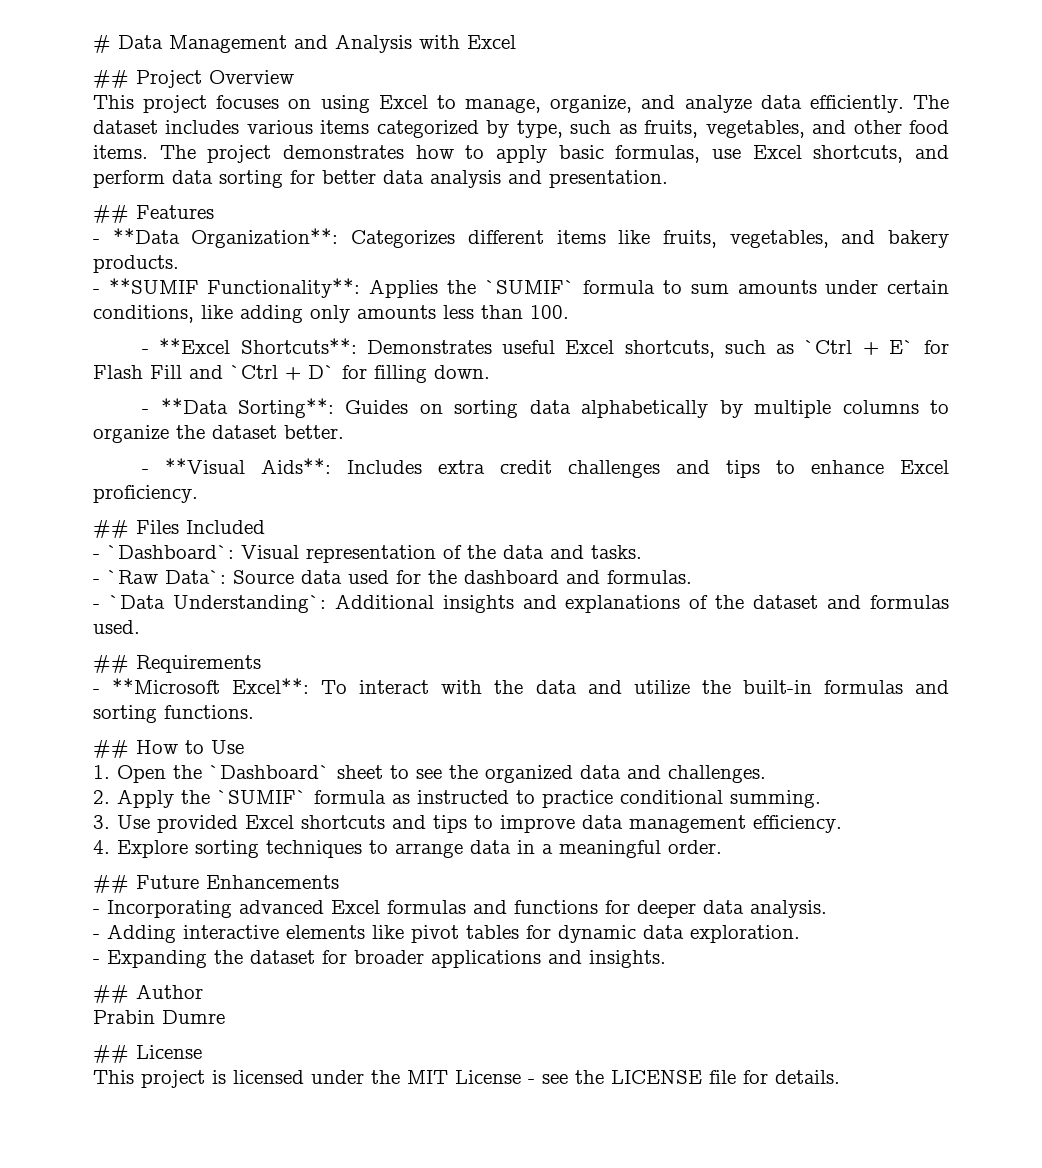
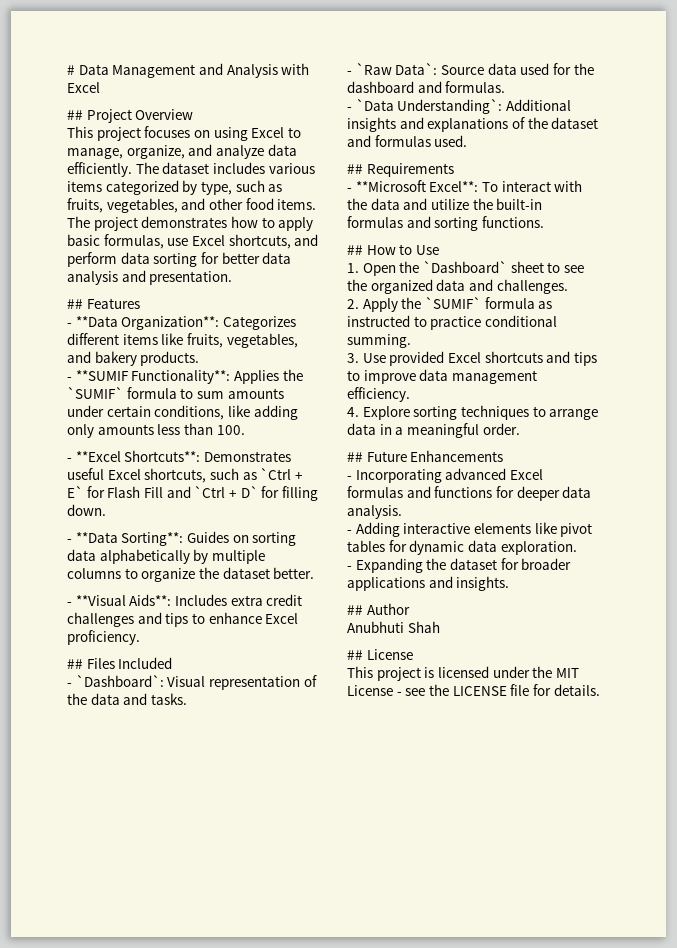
- Prabin Dumre
+ Anubhuti Shah

